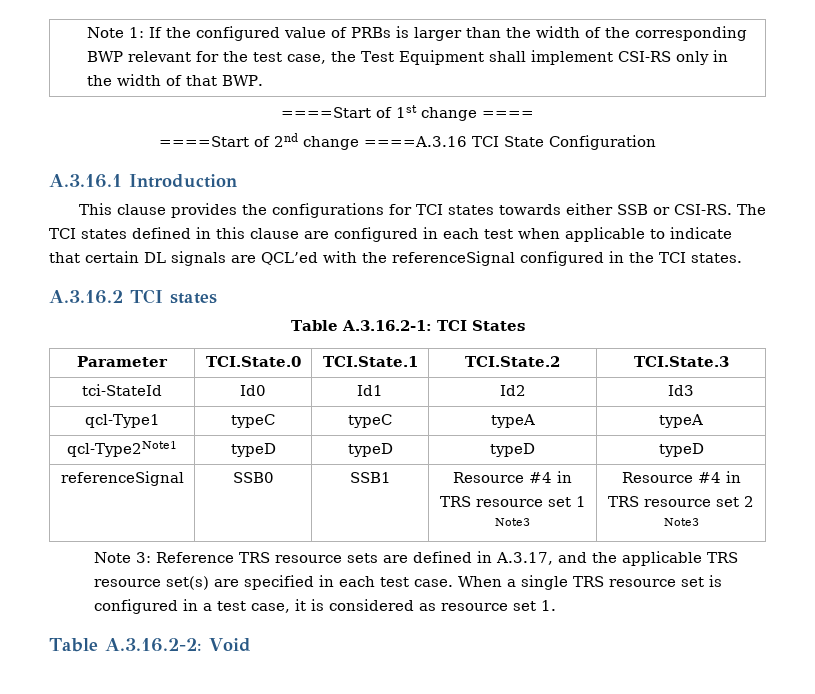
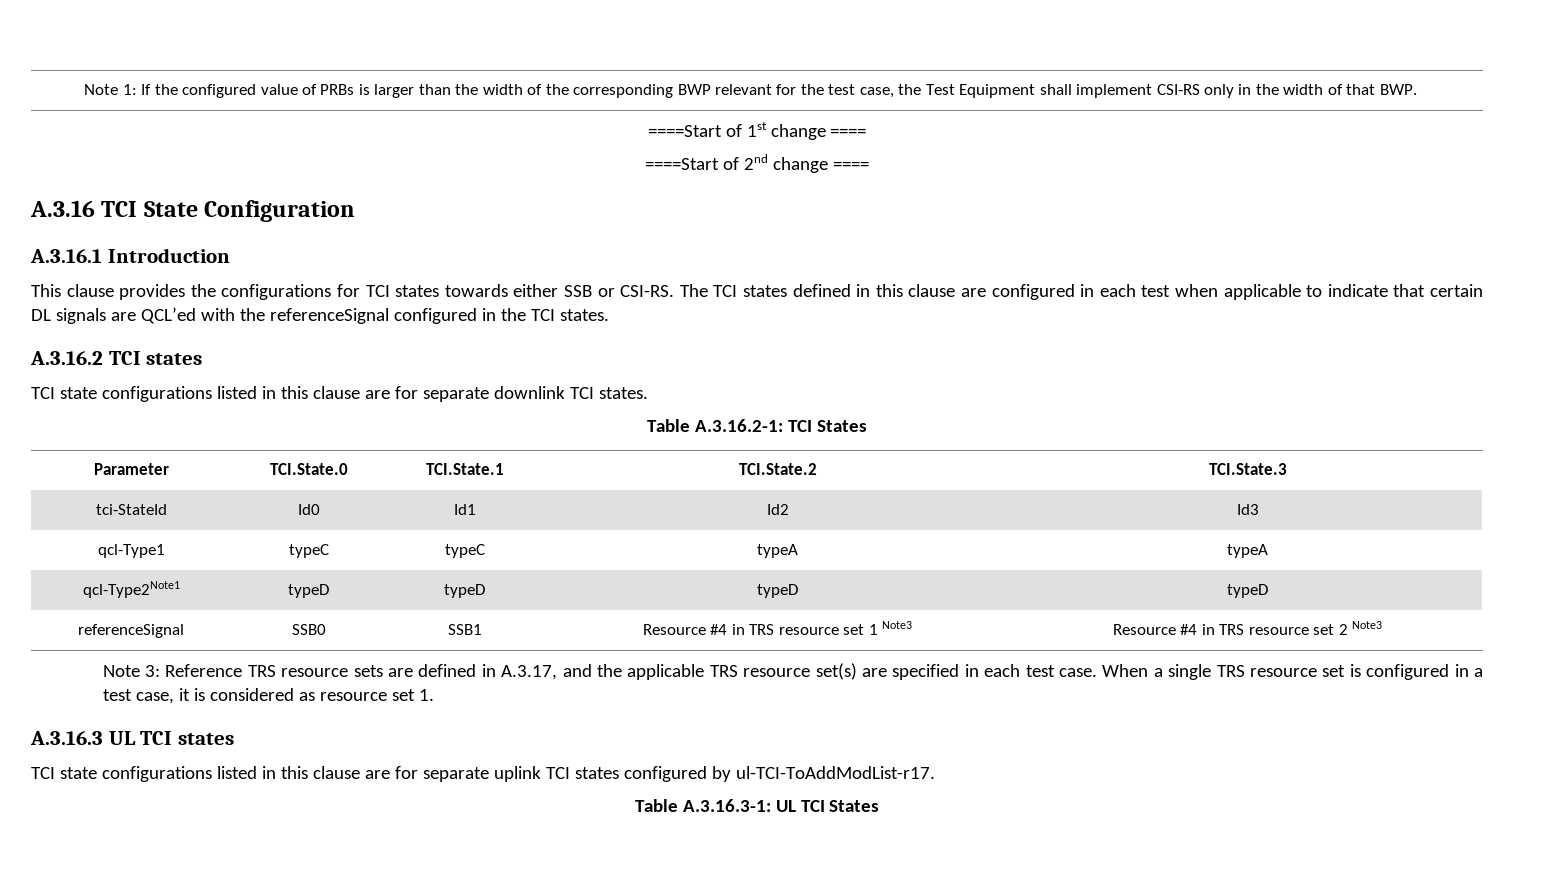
- ====Start of 2nd change ====A.3.16 TCI State Configuration
+ ====Start of 2nd change ====
+ A.3.16 TCI State Configuration
+ TCI state configurations listed in this clause are for separate downlink TCI states.
- Table A.3.16.2-2: Void
+ A.3.16.3 UL TCI states
+ TCI state configurations listed in this clause are for separate uplink TCI states configured by ul-TCI-ToAddModList-r17.
+ Table A.3.16.3-1: UL TCI States

